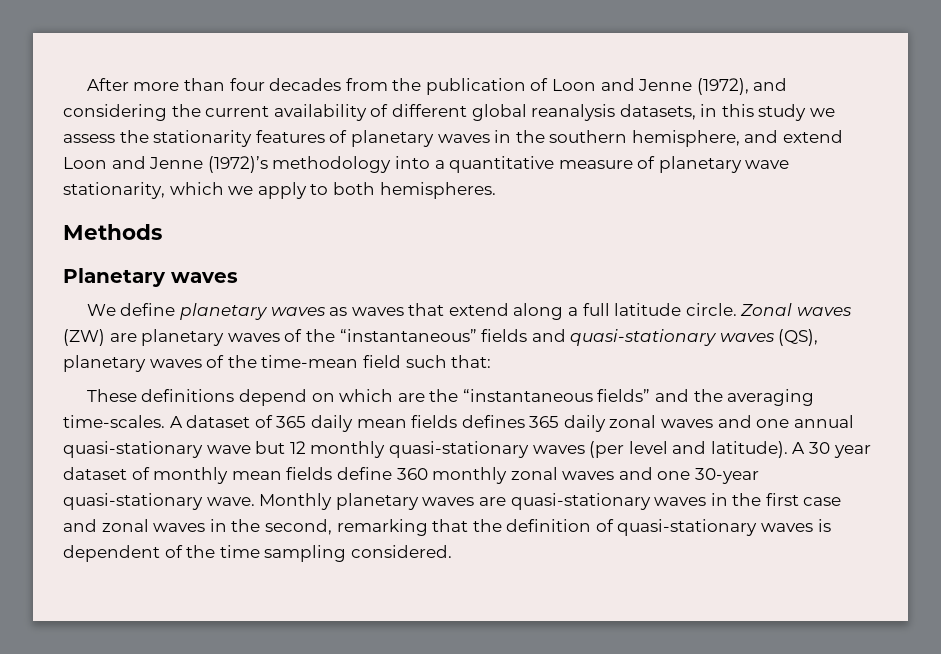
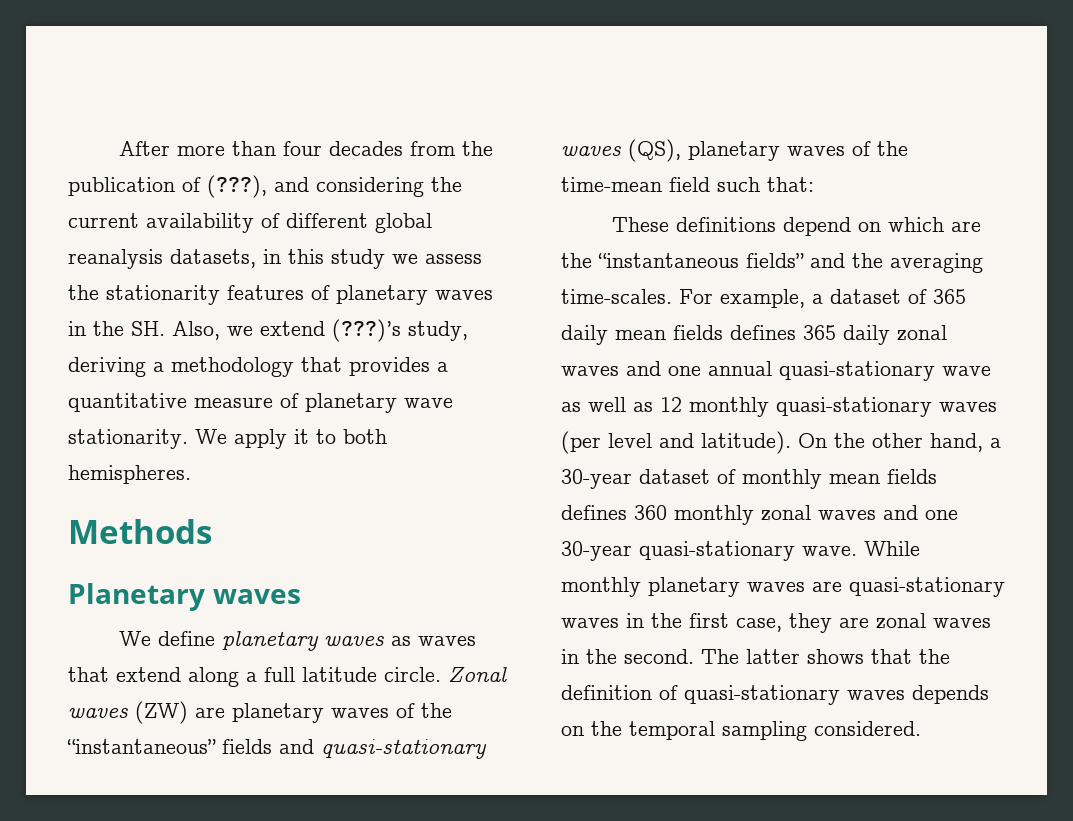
- After more than four decades from the publication of Loon and Jenne (1972), and considering the current availability of different global reanalysis datasets, in this study we assess the stationarity features of planetary waves in the southern hemisphere, and extend Loon and Jenne (1972)’s methodology into a quantitative measure of planetary wave stationarity, which we apply to both hemispheres.
+ After more than four decades from the publication of (???), and considering the current availability of different global reanalysis datasets, in this study we assess the stationarity features of planetary waves in the SH. Also, we extend (???)’s study, deriving a methodology that provides a quantitative measure of planetary wave stationarity. We apply it to both hemispheres.
- A dataset of 365 daily mean fields defines 365 daily zonal waves and one annual quasi-stationary wave but 12 monthly quasi-stationary waves (per level and latitude).
+ For example, a dataset of 365 daily mean fields defines 365 daily zonal waves and one annual quasi-stationary wave as well as 12 monthly quasi-stationary waves (per level and latitude).
- A 30 year dataset of monthly mean fields define 360 monthly zonal waves and one 30-year quasi-stationary wave.
+ On the other hand, a 30-year dataset of monthly mean fields defines 360 monthly zonal waves and one 30-year quasi-stationary wave.
- Monthly planetary waves are quasi-stationary waves in the first case and zonal waves in the second, remarking that the definition of quasi-stationary waves is dependent of the time sampling considered.
+ While monthly planetary waves are quasi-stationary waves in the first case, they are zonal waves in the second. The latter shows that the definition of quasi-stationary waves depends on the temporal sampling considered.

